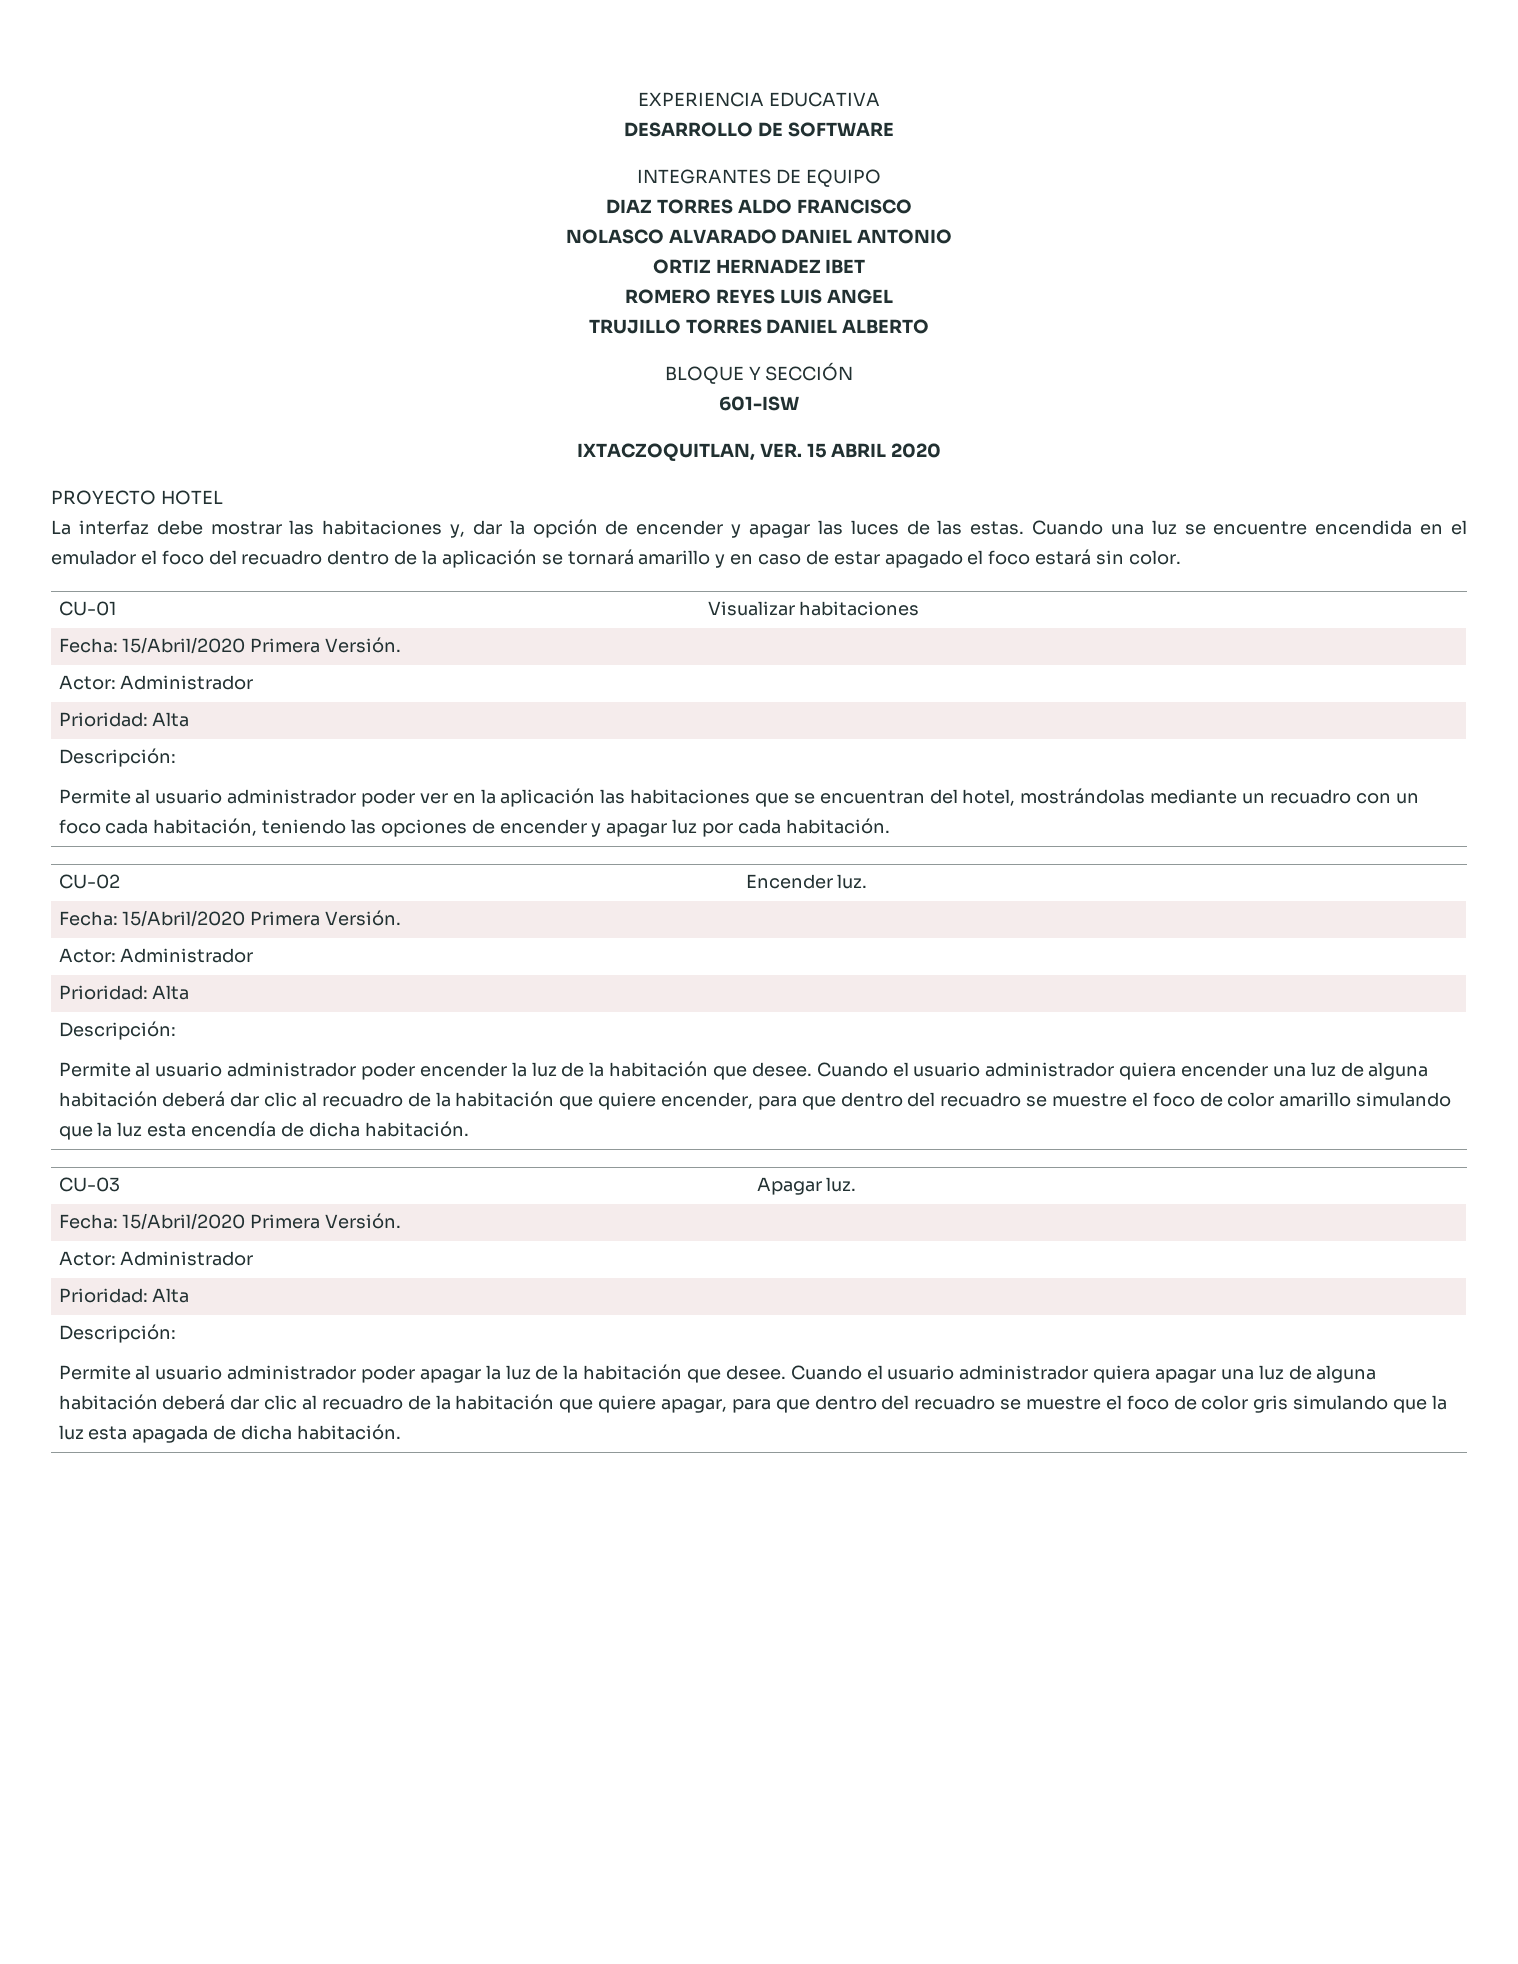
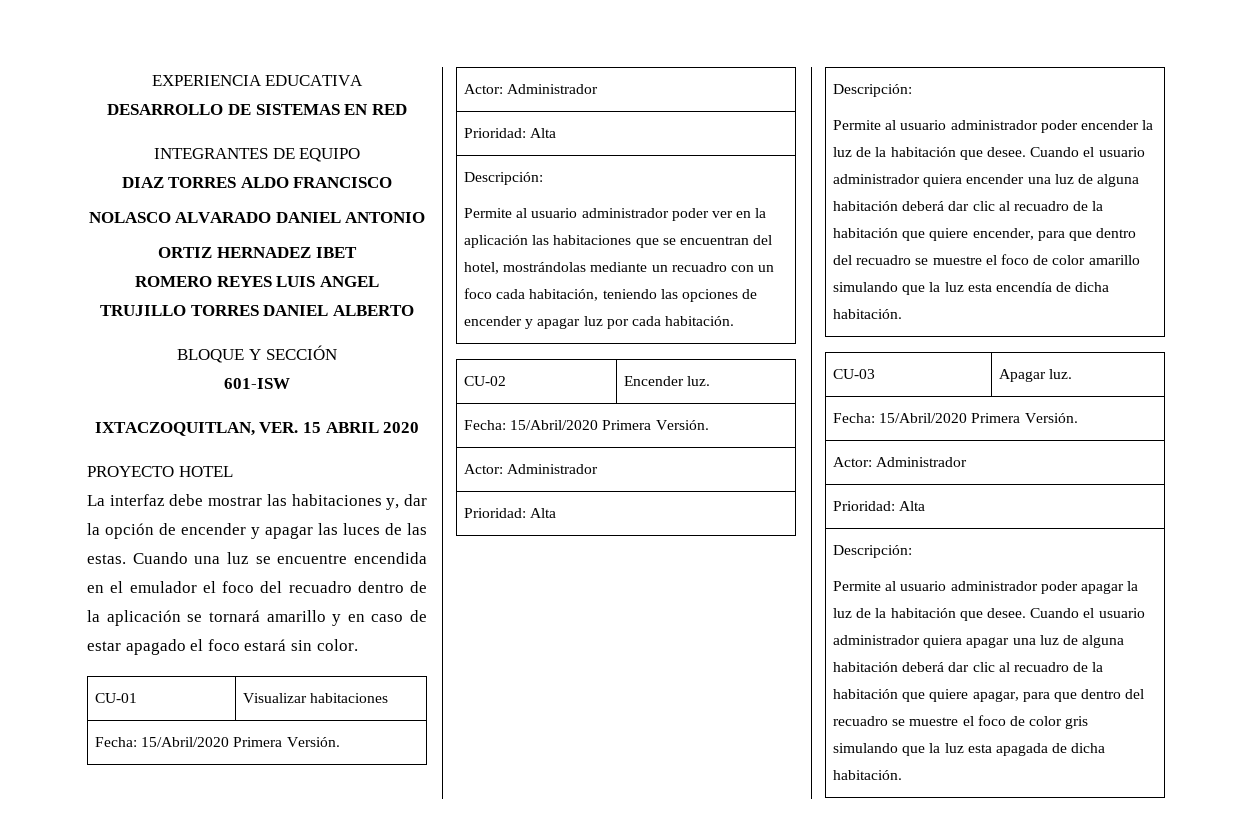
- DESARROLLO DE SOFTWARE
+ DESARROLLO DE SISTEMAS EN RED

